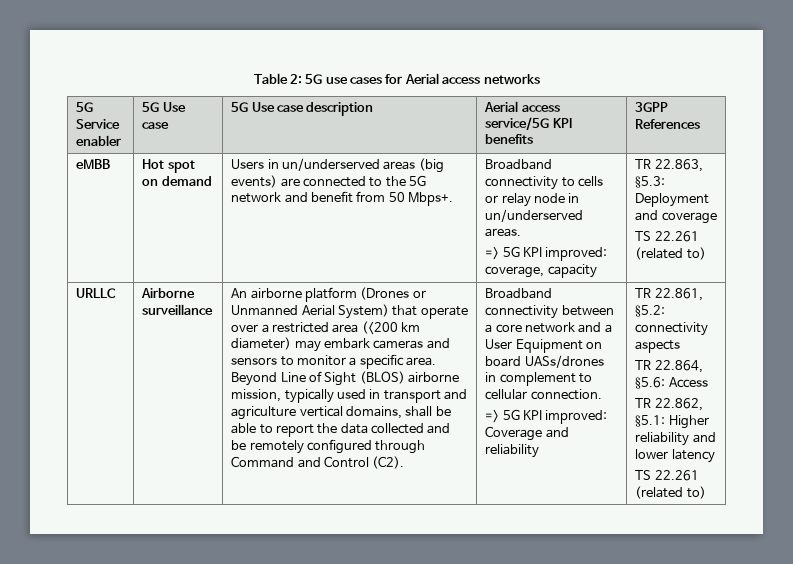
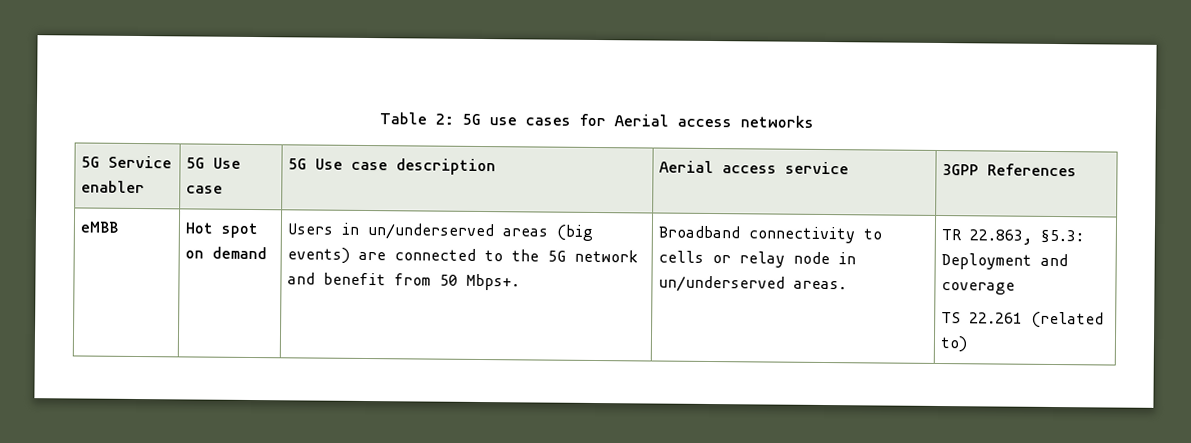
- 5G Service enabler | 5G Use case | 5G Use case description | Aerial access service/5G KPI benefits | 3GPP References
+ 5G Service enabler | 5G Use case | 5G Use case description | Aerial access service | 3GPP References
- => 5G KPI improved: coverage, capacity
- URLLC | Airborne surveillance | An airborne platform (Drones or Unmanned Aerial System) that operate over a restricted area (<200 km diameter) may embark cameras and sensors to monitor a specific area. Beyond Line of Sight (BLOS) airborne mission, typically used in transport and agriculture vertical domains, shall be able to report the data collected and be remotely configured through Command and Control (C2). | Broadband connectivity between a core network and a User Equipment on board UASs/drones in complement to cellular connection.
- => 5G KPI improved: Coverage and reliability | TR 22.861, §5.2: connectivity aspects
- TR 22.864, §5.6: Access
- TR 22.862, §5.1: Higher reliability and lower latency
- TS 22.261 (related to)

